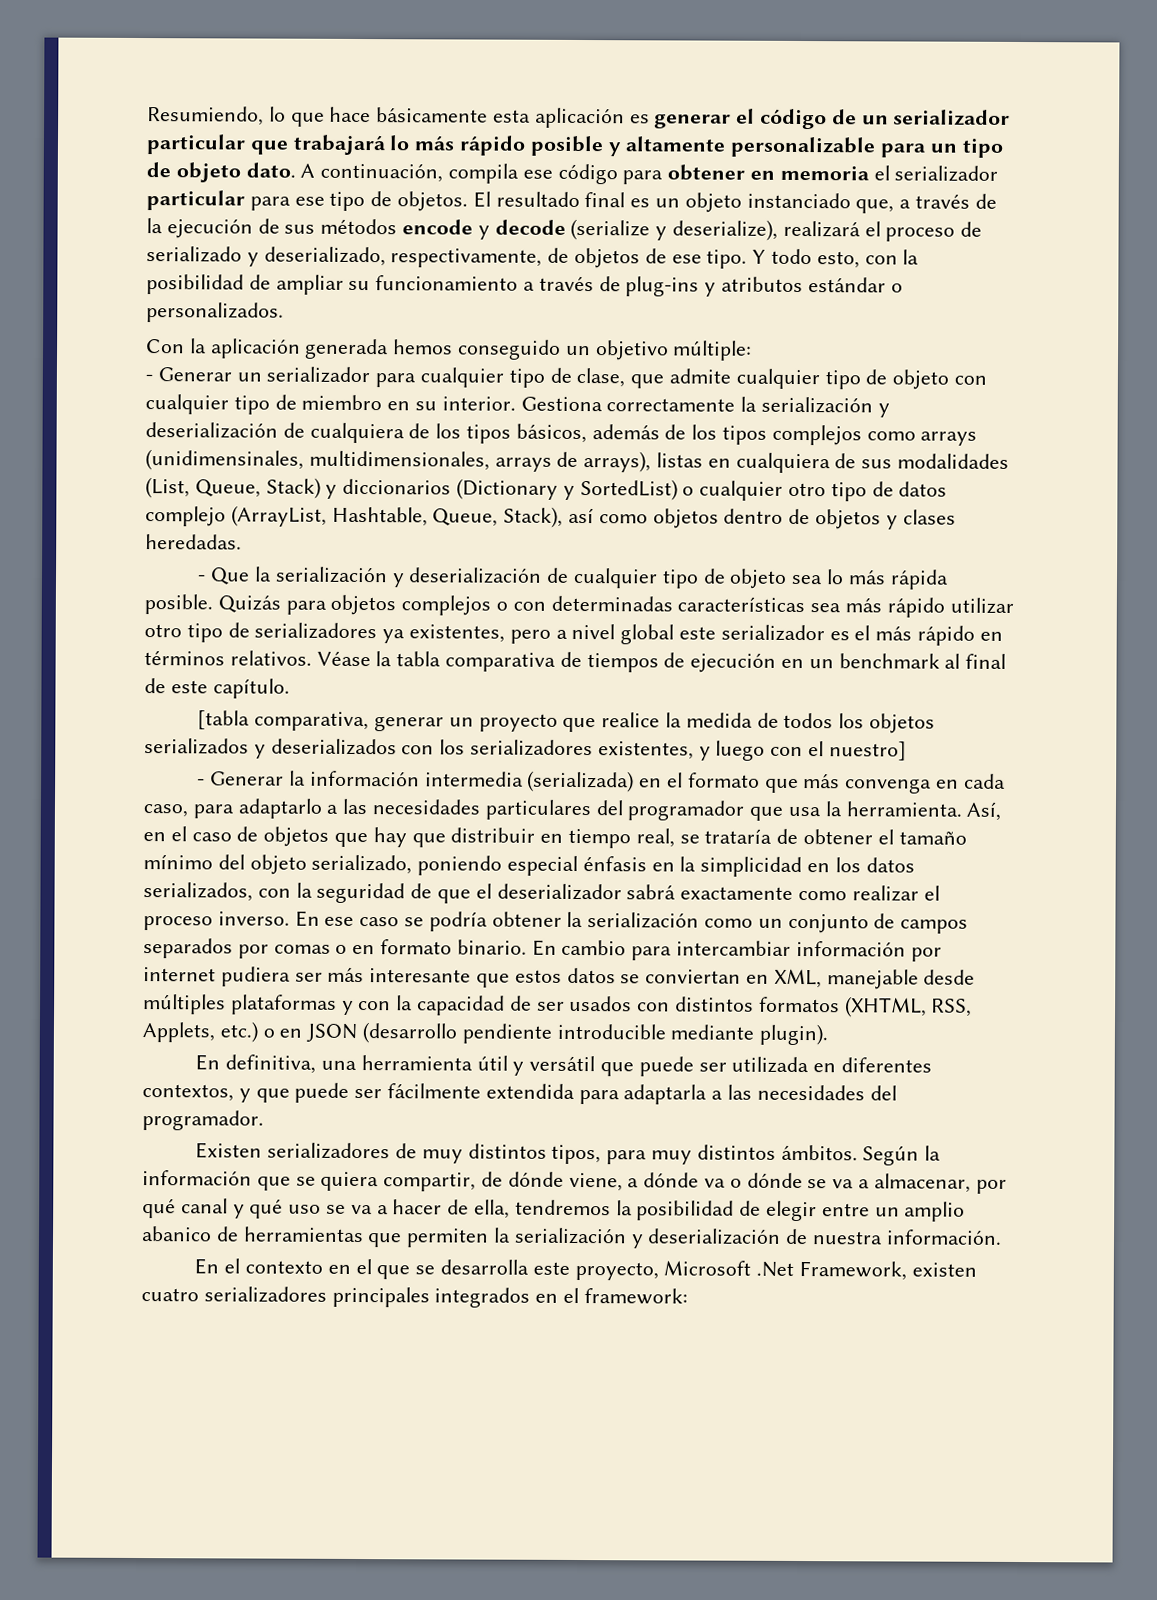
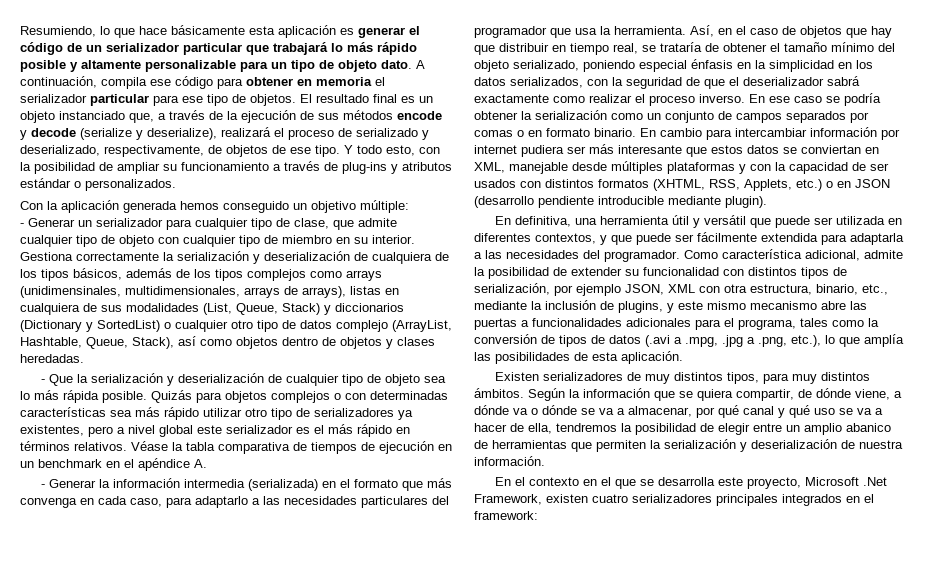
- Véase la tabla comparativa de tiempos de ejecución en un benchmark al final de este capítulo.
- [tabla comparativa, generar un proyecto que realice la medida de todos los objetos serializados y deserializados con los serializadores existentes, y luego con el nuestro]
+ Véase la tabla comparativa de tiempos de ejecución en un benchmark en el apéndice A.
+ Como característica adicional, admite la posibilidad de extender su funcionalidad con distintos tipos de serialización, por ejemplo JSON, XML con otra estructura, binario, etc., mediante la inclusión de plugins, y este mismo mecanismo abre las puertas a funcionalidades adicionales para el programa, tales como la conversión de tipos de datos (.avi a .mpg, .jpg a .png, etc.), lo que amplía las posibilidades de esta aplicación.

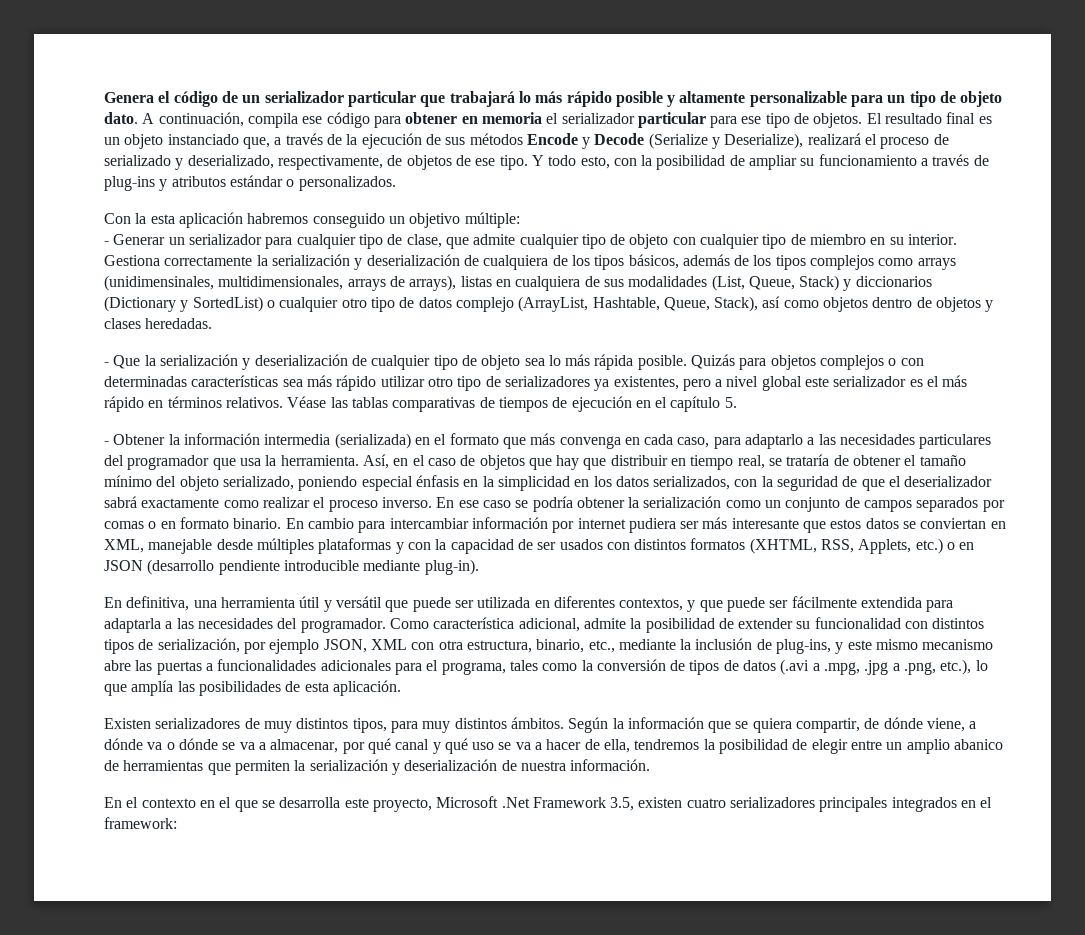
- Resumiendo, lo que hace básicamente esta aplicación es generar el código de un serializador particular que trabajará lo más rápido posible y altamente personalizable para un tipo de objeto dato.
+ Genera el código de un serializador particular que trabajará lo más rápido posible y altamente personalizable para un tipo de objeto dato.
- El resultado final es un objeto instanciado que, a través de la ejecución de sus métodos encode y decode (serialize y deserialize), realizará el proceso de serializado y deserializado, respectivamente, de objetos de ese tipo.
+ El resultado final es un objeto instanciado que, a través de la ejecución de sus métodos Encode y Decode (Serialize y Deserialize), realizará el proceso de serializado y deserializado, respectivamente, de objetos de ese tipo.
- Con la aplicación generada hemos conseguido un objetivo múltiple:
+ Con la esta aplicación habremos conseguido un objetivo múltiple:
- Véase la tabla comparativa de tiempos de ejecución en un benchmark en el apéndice A.
- - Generar la información intermedia (serializada) en el formato que más convenga en cada caso, para adaptarlo a las necesidades particulares del programador que usa la herramienta.
+ Véase las tablas comparativas de tiempos de ejecución en el capítulo 5.
+ - Obtener la información intermedia (serializada) en el formato que más convenga en cada caso, para adaptarlo a las necesidades particulares del programador que usa la herramienta.
- En cambio para intercambiar información por internet pudiera ser más interesante que estos datos se conviertan en XML, manejable desde múltiples plataformas y con la capacidad de ser usados con distintos formatos (XHTML, RSS, Applets, etc.) o en JSON (desarrollo pendiente introducible mediante plugin).
+ En cambio para intercambiar información por internet pudiera ser más interesante que estos datos se conviertan en XML, manejable desde múltiples plataformas y con la capacidad de ser usados con distintos formatos (XHTML, RSS, Applets, etc.) o en JSON (desarrollo pendiente introducible mediante plug-in).
- Como característica adicional, admite la posibilidad de extender su funcionalidad con distintos tipos de serialización, por ejemplo JSON, XML con otra estructura, binario, etc., mediante la inclusión de plugins, y este mismo mecanismo abre las puertas a funcionalidades adicionales para el programa, tales como la conversión de tipos de datos (.avi a .mpg, .jpg a .png, etc.), lo que amplía las posibilidades de esta aplicación.
+ Como característica adicional, admite la posibilidad de extender su funcionalidad con distintos tipos de serialización, por ejemplo JSON, XML con otra estructura, binario, etc., mediante la inclusión de plug-ins, y este mismo mecanismo abre las puertas a funcionalidades adicionales para el programa, tales como la conversión de tipos de datos (.avi a .mpg, .jpg a .png, etc.), lo que amplía las posibilidades de esta aplicación.
- En el contexto en el que se desarrolla este proyecto, Microsoft .Net Framework, existen cuatro serializadores principales integrados en el framework:
+ En el contexto en el que se desarrolla este proyecto, Microsoft .Net Framework 3.5, existen cuatro serializadores principales integrados en el framework:

